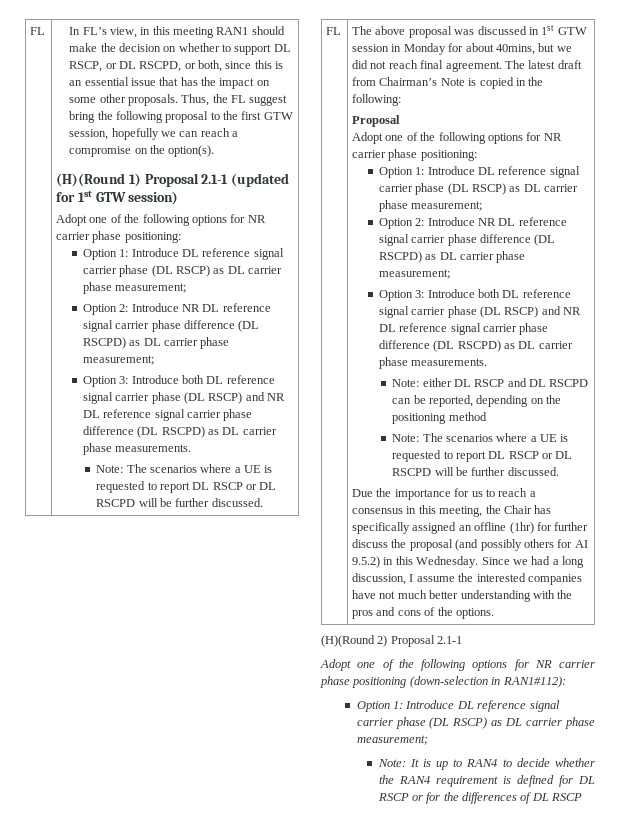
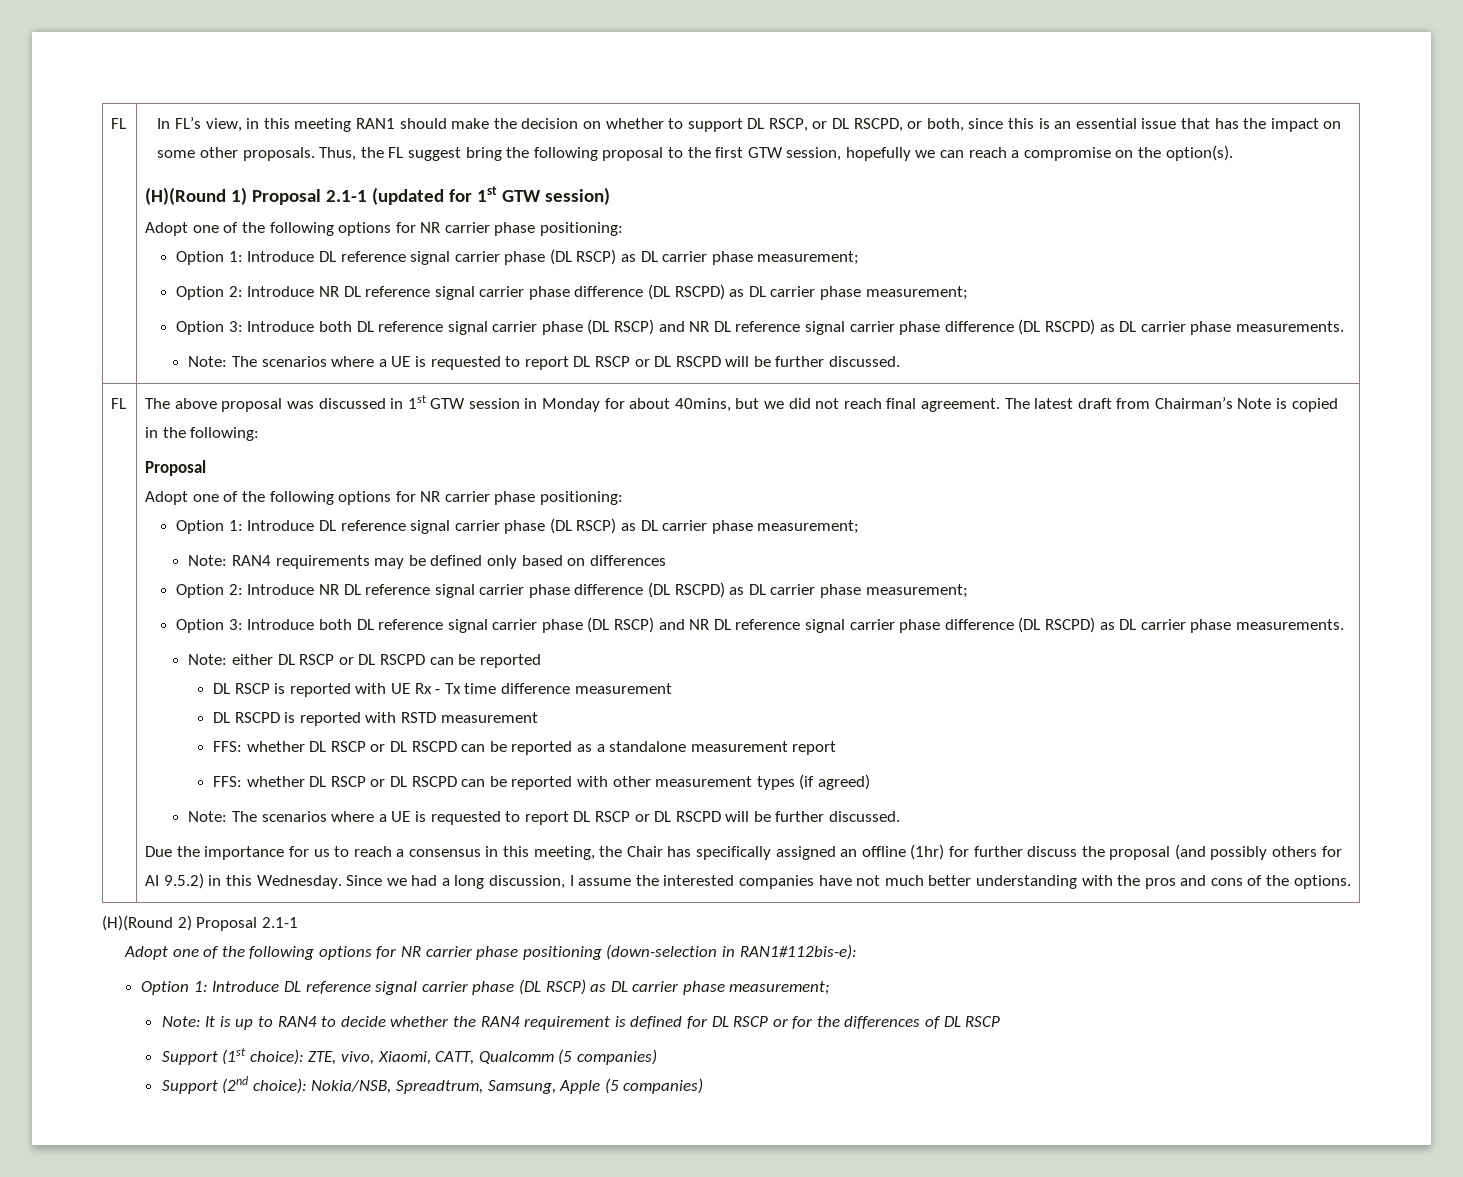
+ Note: RAN4 requirements may be defined only based on differences
- Note: either DL RSCP and DL RSCPD can be reported, depending on the positioning method
+ Note: either DL RSCP or DL RSCPD can be reported
+ DL RSCP is reported with UE Rx - Tx time difference measurement
+ DL RSCPD is reported with RSTD measurement
+ FFS: whether DL RSCP or DL RSCPD can be reported as a standalone measurement report
+ FFS: whether DL RSCP or DL RSCPD can be reported with other measurement types (if agreed)
- Adopt one of the following options for NR carrier phase positioning (down-selection in RAN1#112):
+ Adopt one of the following options for NR carrier phase positioning (down-selection in RAN1#112bis-e):
+ Support (1st choice): ZTE, vivo, Xiaomi, CATT, Qualcomm (5 companies)
+ Support (2nd choice): Nokia/NSB, Spreadtrum, Samsung, Apple (5 companies)

